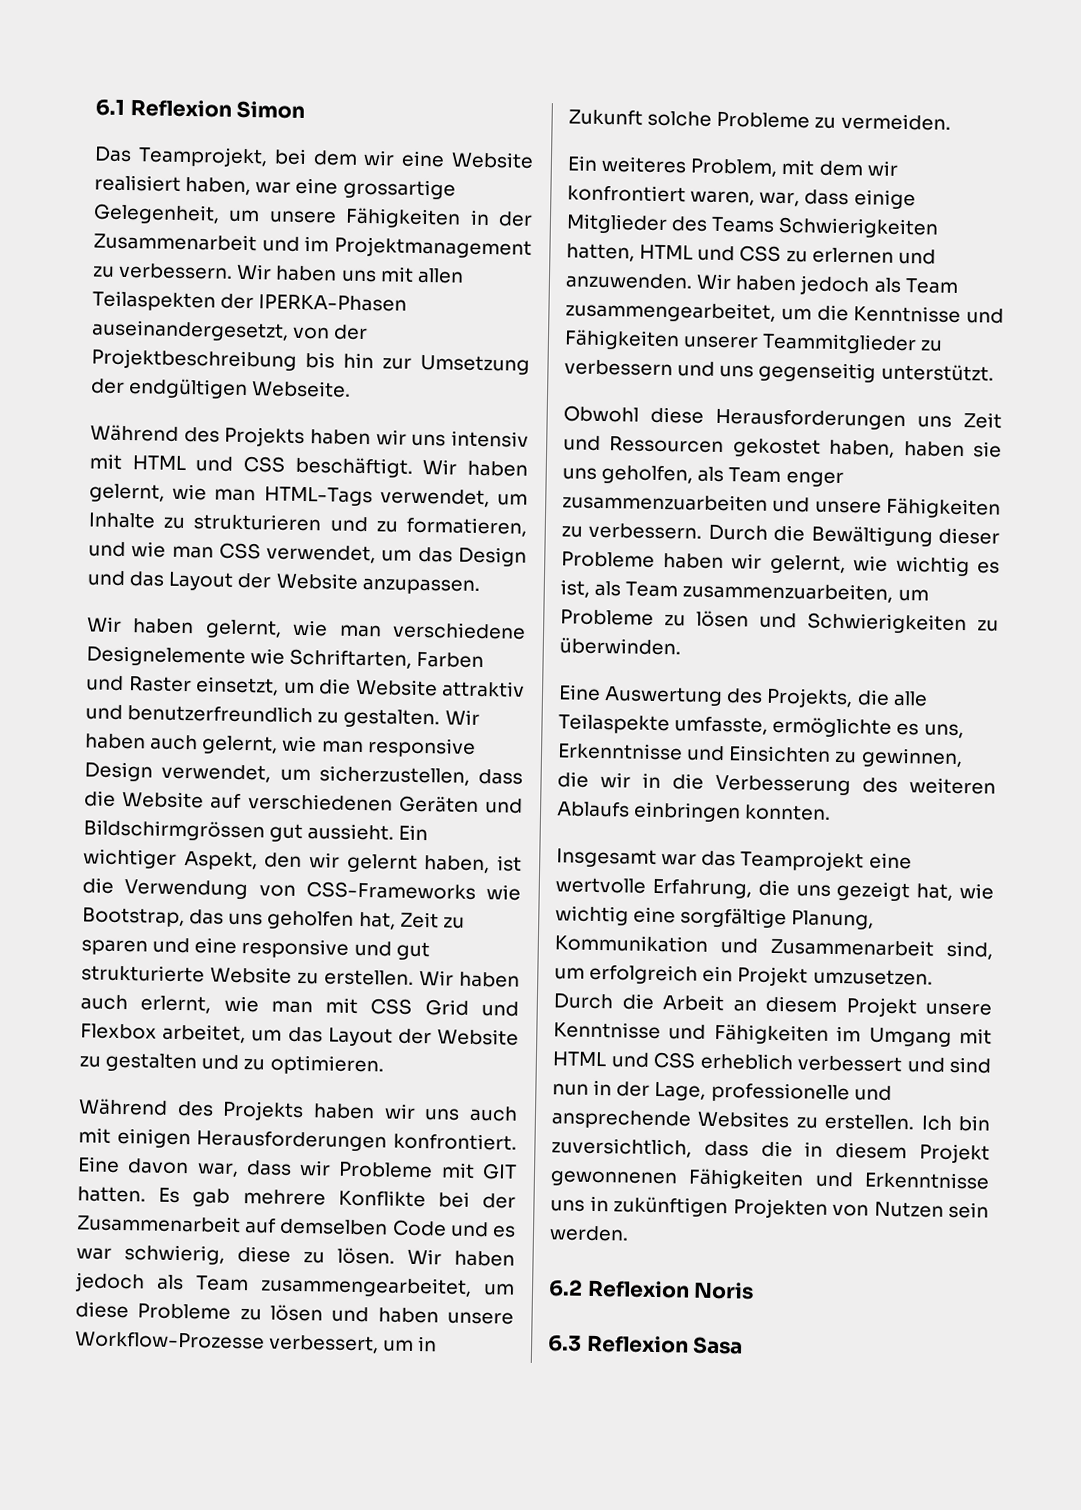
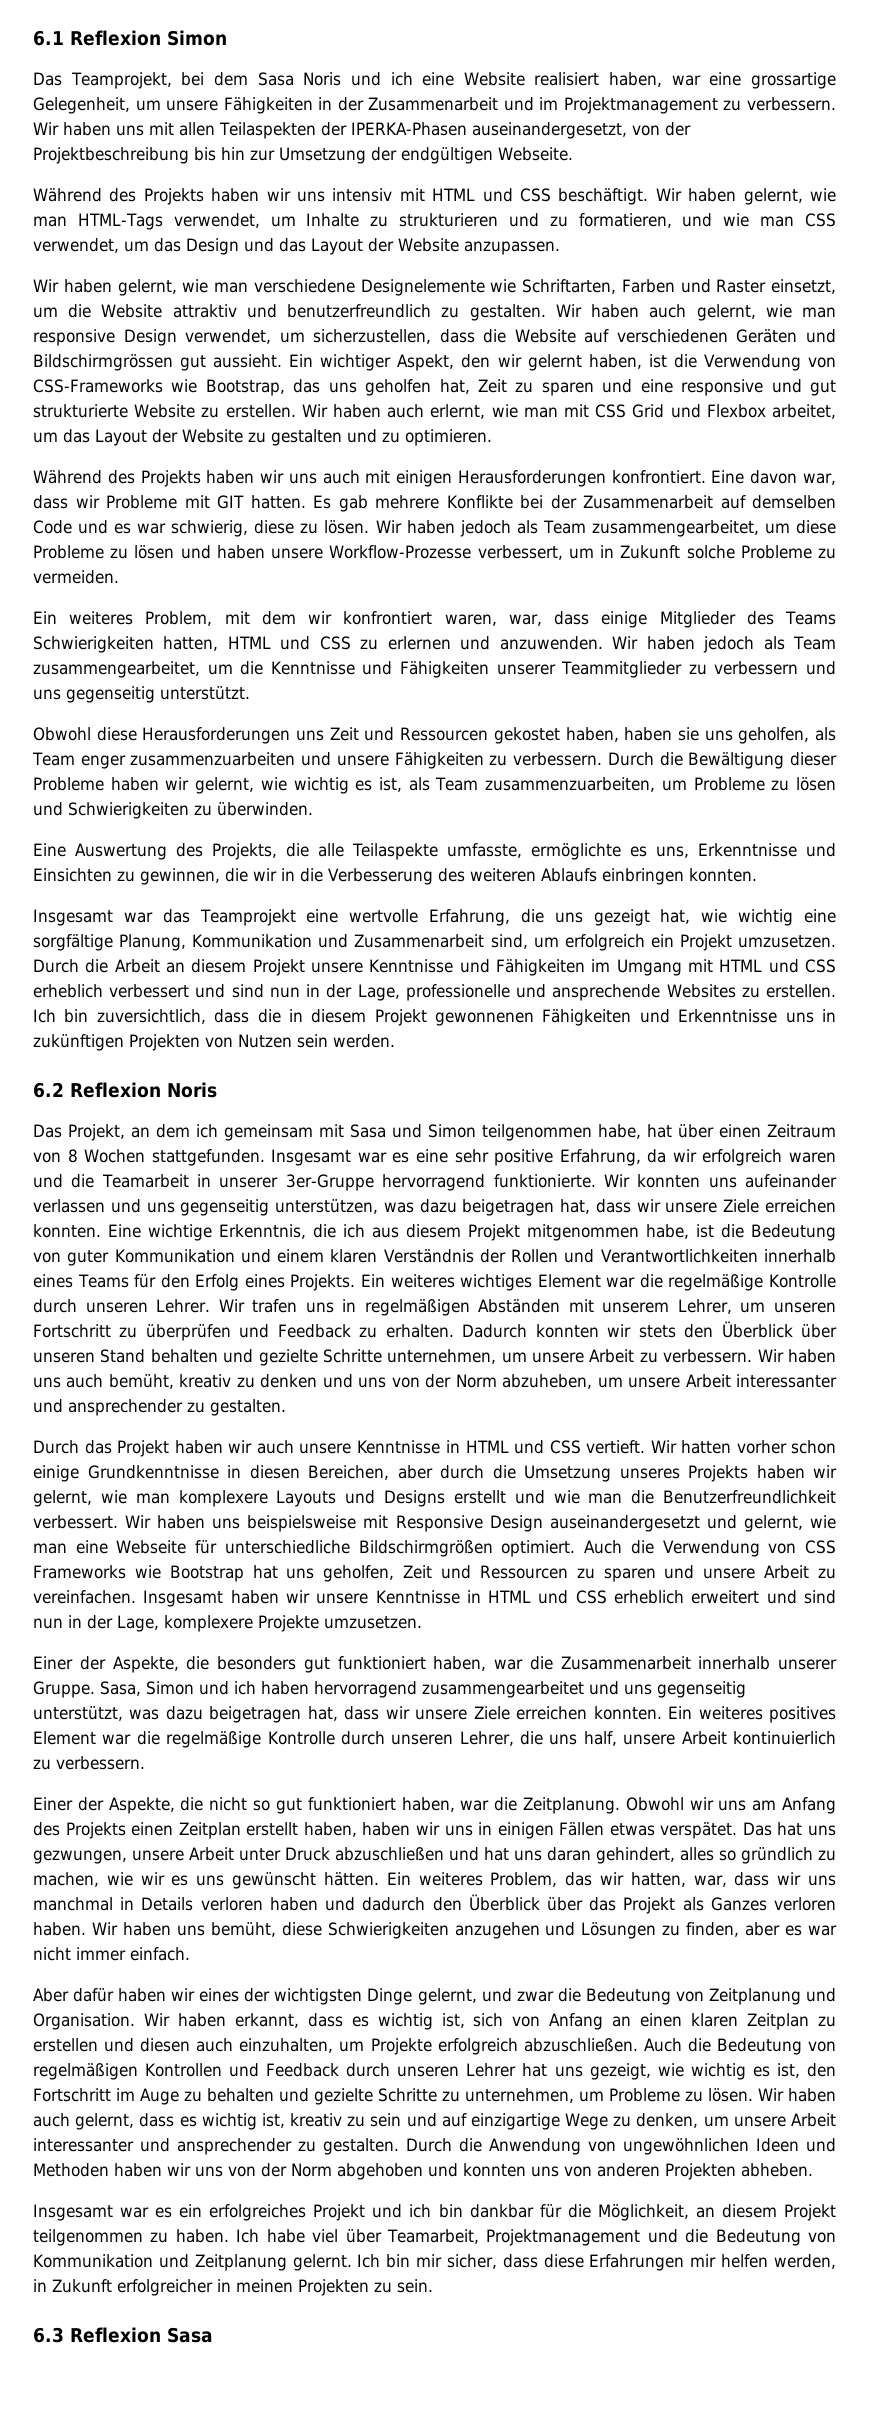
- Das Teamprojekt, bei dem wir eine Website realisiert haben, war eine grossartige Gelegenheit, um unsere Fähigkeiten in der Zusammenarbeit und im Projektmanagement zu verbessern.
+ Das Teamprojekt, bei dem Sasa Noris und ich eine Website realisiert haben, war eine grossartige Gelegenheit, um unsere Fähigkeiten in der Zusammenarbeit und im Projektmanagement zu verbessern.
+ Das Projekt, an dem ich gemeinsam mit Sasa und Simon teilgenommen habe, hat über einen Zeitraum von 8 Wochen stattgefunden. Insgesamt war es eine sehr positive Erfahrung, da wir erfolgreich waren und die Teamarbeit in unserer 3er-Gruppe hervorragend funktionierte. Wir konnten uns aufeinander verlassen und uns gegenseitig unterstützen, was dazu beigetragen hat, dass wir unsere Ziele erreichen konnten. Eine wichtige Erkenntnis, die ich aus diesem Projekt mitgenommen habe, ist die Bedeutung von guter Kommunikation und einem klaren Verständnis der Rollen und Verantwortlichkeiten innerhalb eines Teams für den Erfolg eines Projekts. Ein weiteres wichtiges Element war die regelmäßige Kontrolle durch unseren Lehrer. Wir trafen uns in regelmäßigen Abständen mit unserem Lehrer, um unseren Fortschritt zu überprüfen und Feedback zu erhalten. Dadurch konnten wir stets den Überblick über unseren Stand behalten und gezielte Schritte unternehmen, um unsere Arbeit zu verbessern. Wir haben uns auch bemüht, kreativ zu denken und uns von der Norm abzuheben, um unsere Arbeit interessanter und ansprechender zu gestalten.
+ Durch das Projekt haben wir auch unsere Kenntnisse in HTML und CSS vertieft. Wir hatten vorher schon einige Grundkenntnisse in diesen Bereichen, aber durch die Umsetzung unseres Projekts haben wir gelernt, wie man komplexere Layouts und Designs erstellt und wie man die Benutzerfreundlichkeit verbessert. Wir haben uns beispielsweise mit Responsive Design auseinandergesetzt und gelernt, wie man eine Webseite für unterschiedliche Bildschirmgrößen optimiert. Auch die Verwendung von CSS Frameworks wie Bootstrap hat uns geholfen, Zeit und Ressourcen zu sparen und unsere Arbeit zu vereinfachen. Insgesamt haben wir unsere Kenntnisse in HTML und CSS erheblich erweitert und sind nun in der Lage, komplexere Projekte umzusetzen.
+ Einer der Aspekte, die besonders gut funktioniert haben, war die Zusammenarbeit innerhalb unserer Gruppe. Sasa, Simon und ich haben hervorragend zusammengearbeitet und uns gegenseitig unterstützt, was dazu beigetragen hat, dass wir unsere Ziele erreichen konnten. Ein weiteres positives Element war die regelmäßige Kontrolle durch unseren Lehrer, die uns half, unsere Arbeit kontinuierlich zu verbessern.
+ Einer der Aspekte, die nicht so gut funktioniert haben, war die Zeitplanung. Obwohl wir uns am Anfang des Projekts einen Zeitplan erstellt haben, haben wir uns in einigen Fällen etwas verspätet. Das hat uns gezwungen, unsere Arbeit unter Druck abzuschließen und hat uns daran gehindert, alles so gründlich zu machen, wie wir es uns gewünscht hätten. Ein weiteres Problem, das wir hatten, war, dass wir uns manchmal in Details verloren haben und dadurch den Überblick über das Projekt als Ganzes verloren haben. Wir haben uns bemüht, diese Schwierigkeiten anzugehen und Lösungen zu finden, aber es war nicht immer einfach.
+ Aber dafür haben wir eines der wichtigsten Dinge gelernt, und zwar die Bedeutung von Zeitplanung und Organisation. Wir haben erkannt, dass es wichtig ist, sich von Anfang an einen klaren Zeitplan zu erstellen und diesen auch einzuhalten, um Projekte erfolgreich abzuschließen. Auch die Bedeutung von regelmäßigen Kontrollen und Feedback durch unseren Lehrer hat uns gezeigt, wie wichtig es ist, den Fortschritt im Auge zu behalten und gezielte Schritte zu unternehmen, um Probleme zu lösen. Wir haben auch gelernt, dass es wichtig ist, kreativ zu sein und auf einzigartige Wege zu denken, um unsere Arbeit interessanter und ansprechender zu gestalten. Durch die Anwendung von ungewöhnlichen Ideen und Methoden haben wir uns von der Norm abgehoben und konnten uns von anderen Projekten abheben.
+ Insgesamt war es ein erfolgreiches Projekt und ich bin dankbar für die Möglichkeit, an diesem Projekt teilgenommen zu haben. Ich habe viel über Teamarbeit, Projektmanagement und die Bedeutung von Kommunikation und Zeitplanung gelernt. Ich bin mir sicher, dass diese Erfahrungen mir helfen werden, in Zukunft erfolgreicher in meinen Projekten zu sein.

